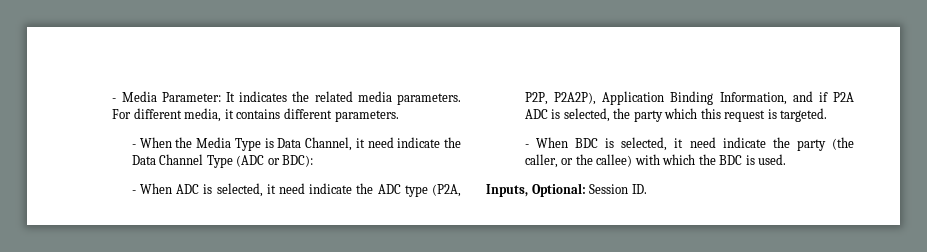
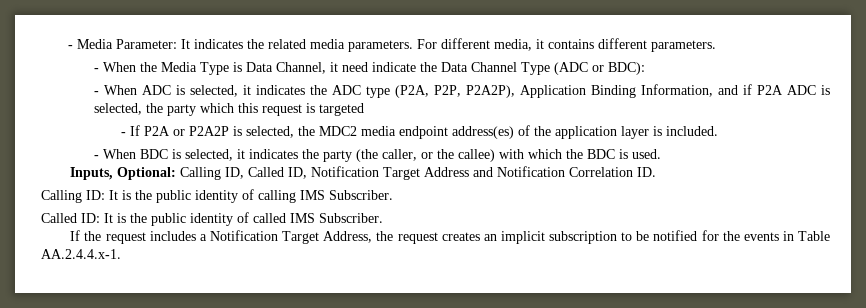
- - When ADC is selected, it need indicate the ADC type (P2A, P2P, P2A2P), Application Binding Information, and if P2A ADC is selected, the party which this request is targeted.
+ - When ADC is selected, it indicates the ADC type (P2A, P2P, P2A2P), Application Binding Information, and if P2A ADC is selected, the party which this request is targeted
+ - If P2A or P2A2P is selected, the MDC2 media endpoint address(es) of the application layer is included.
- - When BDC is selected, it need indicate the party (the caller, or the callee) with which the BDC is used.
+ - When BDC is selected, it indicates the party (the caller, or the callee) with which the BDC is used.
- Inputs, Optional: Session ID.
+ Inputs, Optional: Calling ID, Called ID, Notification Target Address and Notification Correlation ID.
+ Calling ID: It is the public identity of calling IMS Subscriber.
+ Called ID: It is the public identity of called IMS Subscriber.
+ If the request includes a Notification Target Address, the request creates an implicit subscription to be notified for the events in Table AA.2.4.4.x-1.

